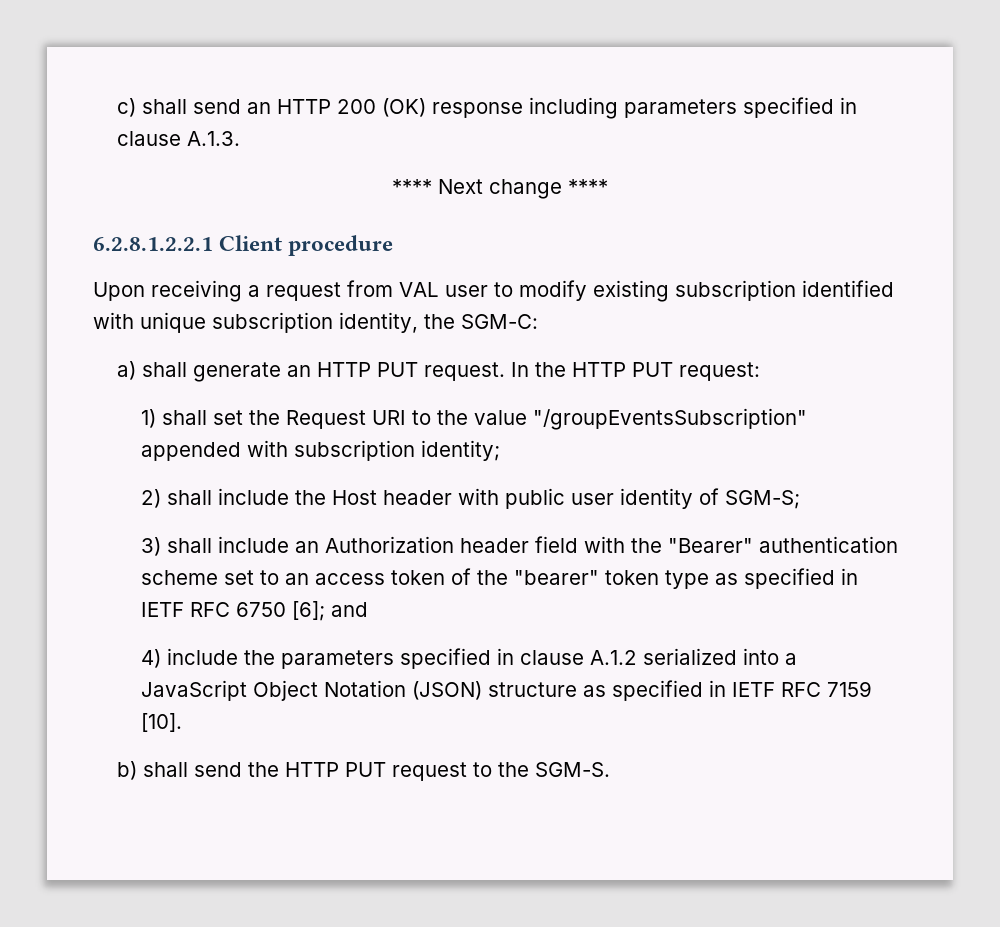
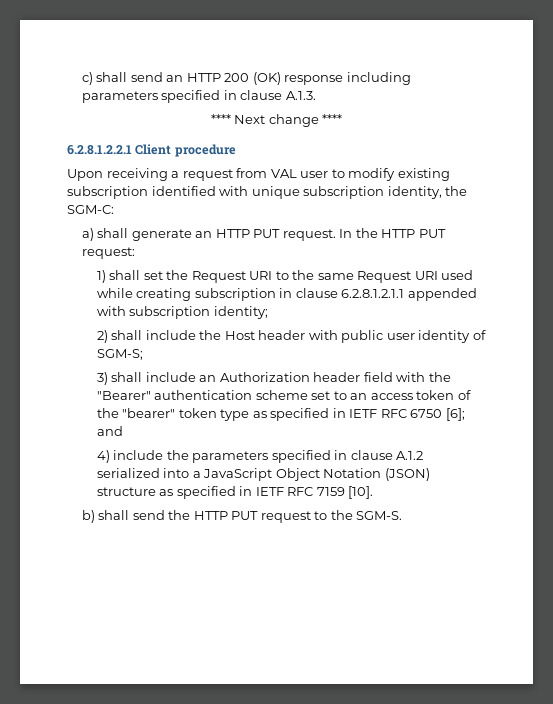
- 1) shall set the Request URI to the value "/groupEventsSubscription" appended with subscription identity;
+ 1) shall set the Request URI to the same Request URI used while creating subscription in clause 6.2.8.1.2.1.1 appended with subscription identity;

